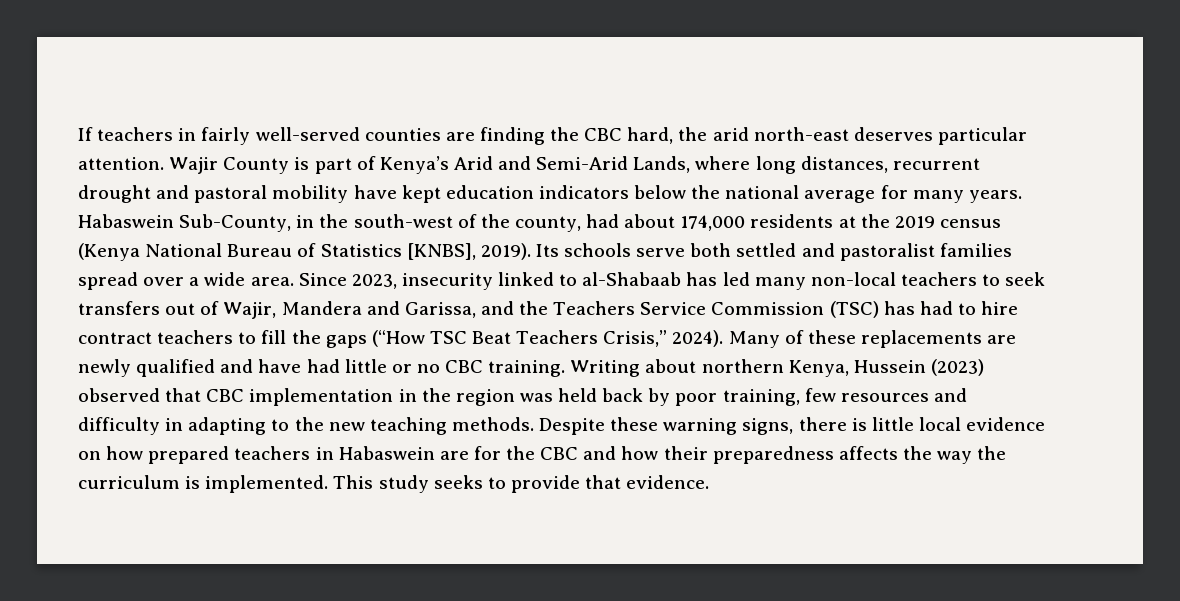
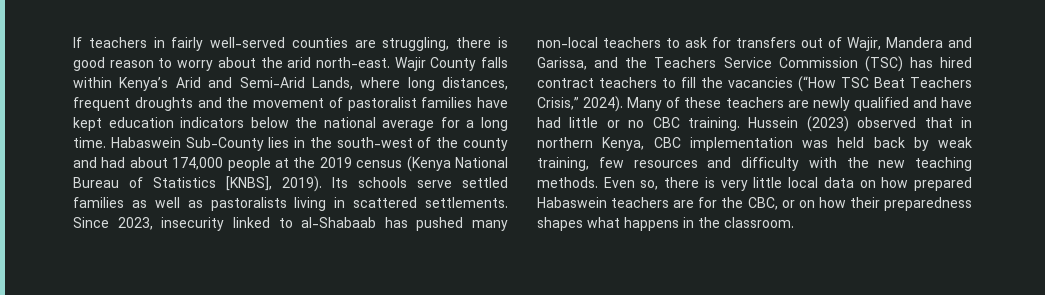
- If teachers in fairly well-served counties are finding the CBC hard, the arid north-east deserves particular attention. Wajir County is part of Kenya’s Arid and Semi-Arid Lands, where long distances, recurrent drought and pastoral mobility have kept education indicators below the national average for many years. Habaswein Sub-County, in the south-west of the county, had about 174,000 residents at the 2019 census (Kenya National Bureau of Statistics [KNBS], 2019).
+ If teachers in fairly well-served counties are struggling, there is good reason to worry about the arid north-east. Wajir County falls within Kenya’s Arid and Semi-Arid Lands, where long distances, frequent droughts and the movement of pastoralist families have kept education indicators below the national average for a long time. Habaswein Sub-County lies in the south-west of the county and had about 174,000 people at the 2019 census (Kenya National Bureau of Statistics [KNBS], 2019).
- Its schools serve both settled and pastoralist families spread over a wide area.
+ Its schools serve settled families as well as pastoralists living in scattered settlements.
- Since 2023, insecurity linked to al-Shabaab has led many non-local teachers to seek transfers out of Wajir, Mandera and Garissa, and the Teachers Service Commission (TSC) has had to hire contract teachers to fill the gaps (“How TSC Beat Teachers Crisis,” 2024).
+ Since 2023, insecurity linked to al-Shabaab has pushed many non-local teachers to ask for transfers out of Wajir, Mandera and Garissa, and the Teachers Service Commission (TSC) has hired contract teachers to fill the vacancies (“How TSC Beat Teachers Crisis,” 2024).
- Many of these replacements are newly qualified and have had little or no CBC training.
+ Many of these teachers are newly qualified and have had little or no CBC training.
- Writing about northern Kenya, Hussein (2023) observed that CBC implementation in the region was held back by poor training, few resources and difficulty in adapting to the new teaching methods.
+ Hussein (2023) observed that in northern Kenya, CBC implementation was held back by weak training, few resources and difficulty with the new teaching methods.
- Despite these warning signs, there is little local evidence on how prepared teachers in Habaswein are for the CBC and how their preparedness affects the way the curriculum is implemented. This study seeks to provide that evidence.
+ Even so, there is very little local data on how prepared Habaswein teachers are for the CBC, or on how their preparedness shapes what happens in the classroom.

